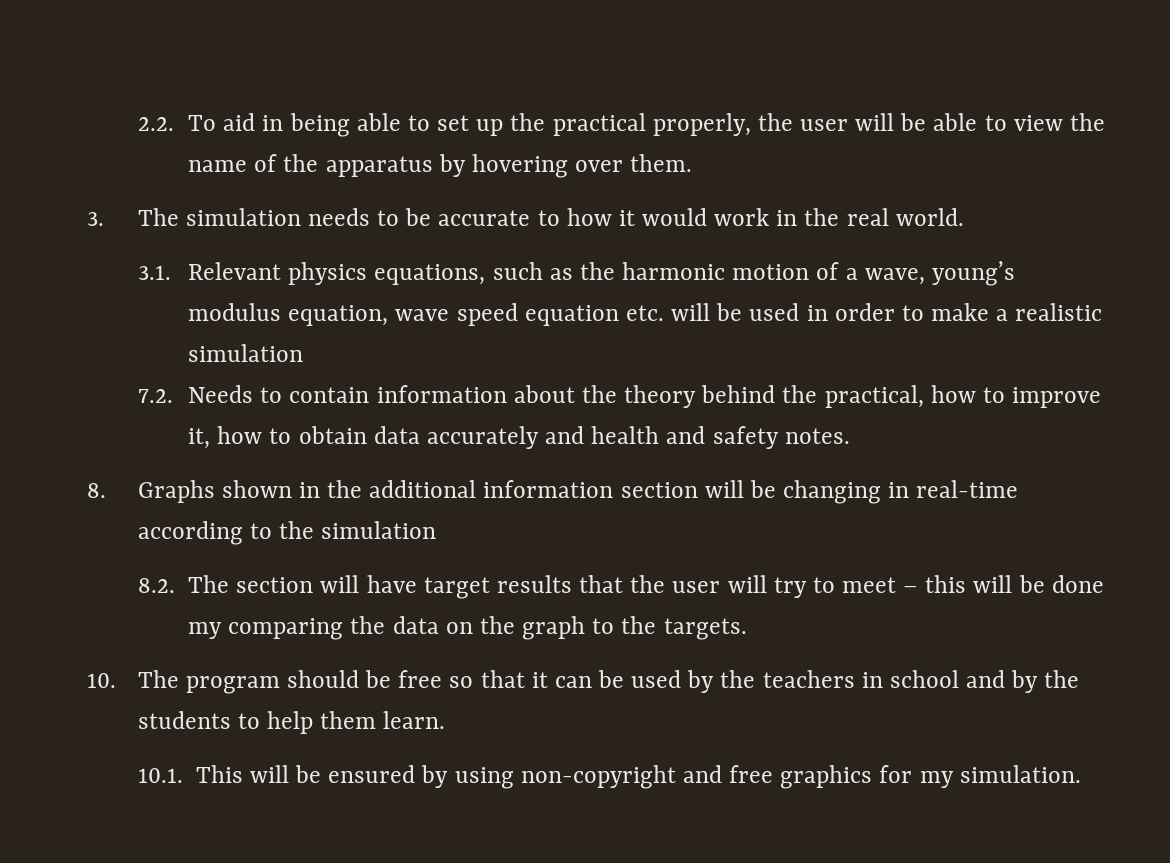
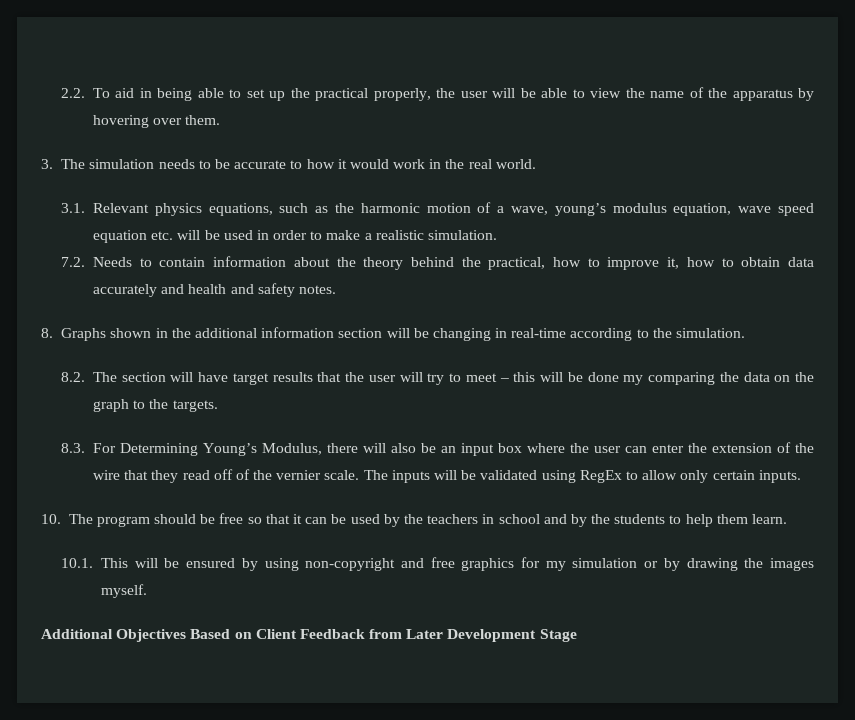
- 3.1. Relevant physics equations, such as the harmonic motion of a wave, young’s modulus equation, wave speed equation etc. will be used in order to make a realistic simulation
+ 3.1. Relevant physics equations, such as the harmonic motion of a wave, young’s modulus equation, wave speed equation etc. will be used in order to make a realistic simulation.
- 8. Graphs shown in the additional information section will be changing in real-time according to the simulation
+ 8. Graphs shown in the additional information section will be changing in real-time according to the simulation.
+ 8.3. For Determining Young’s Modulus, there will also be an input box where the user can enter the extension of the wire that they read off of the vernier scale. The inputs will be validated using RegEx to allow only certain inputs.
- 10.1. This will be ensured by using non-copyright and free graphics for my simulation.
+ 10.1. This will be ensured by using non-copyright and free graphics for my simulation or by drawing the images myself.
+ Additional Objectives Based on Client Feedback from Later Development Stage

